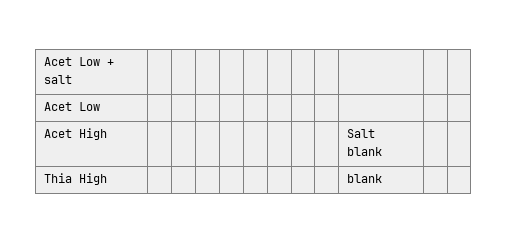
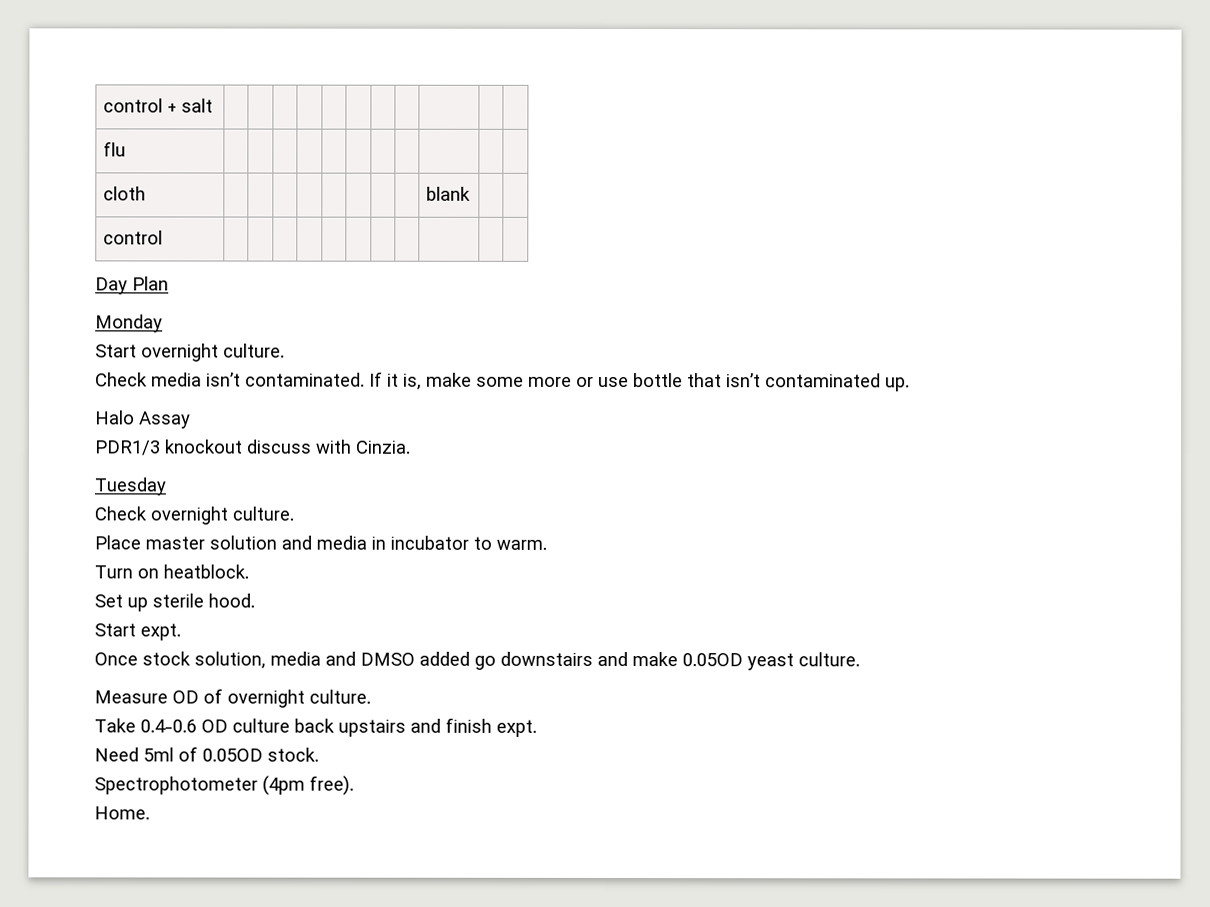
- Acet Low + salt | | | | | | | | | | |
+ control + salt | | | | | | | | | | |
- Acet Low | | | | | | | | | | |
- Acet High | | | | | | | | | Salt blank | |
- Thia High | | | | | | | | | blank | |
+ flu | | | | | | | | | | |
+ cloth | | | | | | | | | blank | |
+ control | | | | | | | | | | |
+ Day Plan
+ Monday
+ Start overnight culture.
+ Check media isn’t contaminated. If it is, make some more or use bottle that isn’t contaminated up.
+ Halo Assay
+ PDR1/3 knockout discuss with Cinzia.
+ Tuesday
+ Check overnight culture.
+ Place master solution and media in incubator to warm.
+ Turn on heatblock.
+ Set up sterile hood.
+ Start expt.
+ Once stock solution, media and DMSO added go downstairs and make 0.05OD yeast culture.
+ Measure OD of overnight culture.
+ Take 0.4-0.6 OD culture back upstairs and finish expt.
+ Need 5ml of 0.05OD stock.
+ Spectrophotometer (4pm free).
+ Home.

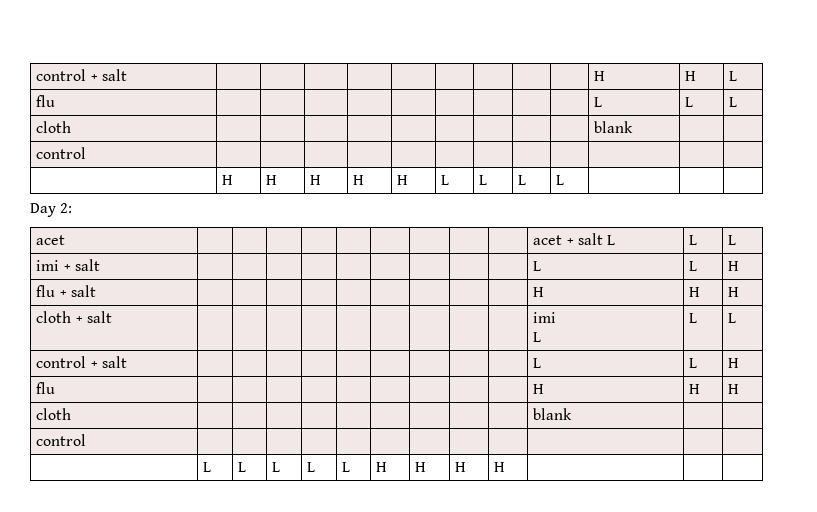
- control + salt | | | | | | | | | | |
- flu | | | | | | | | | | |
- cloth | | | | | | | | | blank | |
- control | | | | | | | | | | |
- Day Plan
- Monday
- Start overnight culture.
- Check media isn’t contaminated. If it is, make some more or use bottle that isn’t contaminated up.
- Halo Assay
- PDR1/3 knockout discuss with Cinzia.
- Tuesday
- Check overnight culture.
- Place master solution and media in incubator to warm.
- Turn on heatblock.
- Set up sterile hood.
- Start expt.
- Once stock solution, media and DMSO added go downstairs and make 0.05OD yeast culture.
- Measure OD of overnight culture.
- Take 0.4-0.6 OD culture back upstairs and finish expt.
- Need 5ml of 0.05OD stock.
- Spectrophotometer (4pm free).
- Home.
+ control + salt | | | | | | | | | | H | H | L
+ flu | | | | | | | | | | L | L | L
+ cloth | | | | | | | | | | blank | |
+ control | | | | | | | | | | | |
+ | H | H | H | H | H | L | L | L | L | | |
+ Day 2:
+ acet | | | | | | | | | | acet + salt L | L | L
+ imi + salt | | | | | | | | | | L | L | H
+ flu + salt | | | | | | | | | | H | H | H
+ cloth + salt | | | | | | | | | | imi
+ L | L | L
+ control + salt | | | | | | | | | | L | L | H
+ flu | | | | | | | | | | H | H | H
+ cloth | | | | | | | | | | blank | |
+ control | | | | | | | | | | | |
+ | L | L | L | L | L | H | H | H | H | | |

